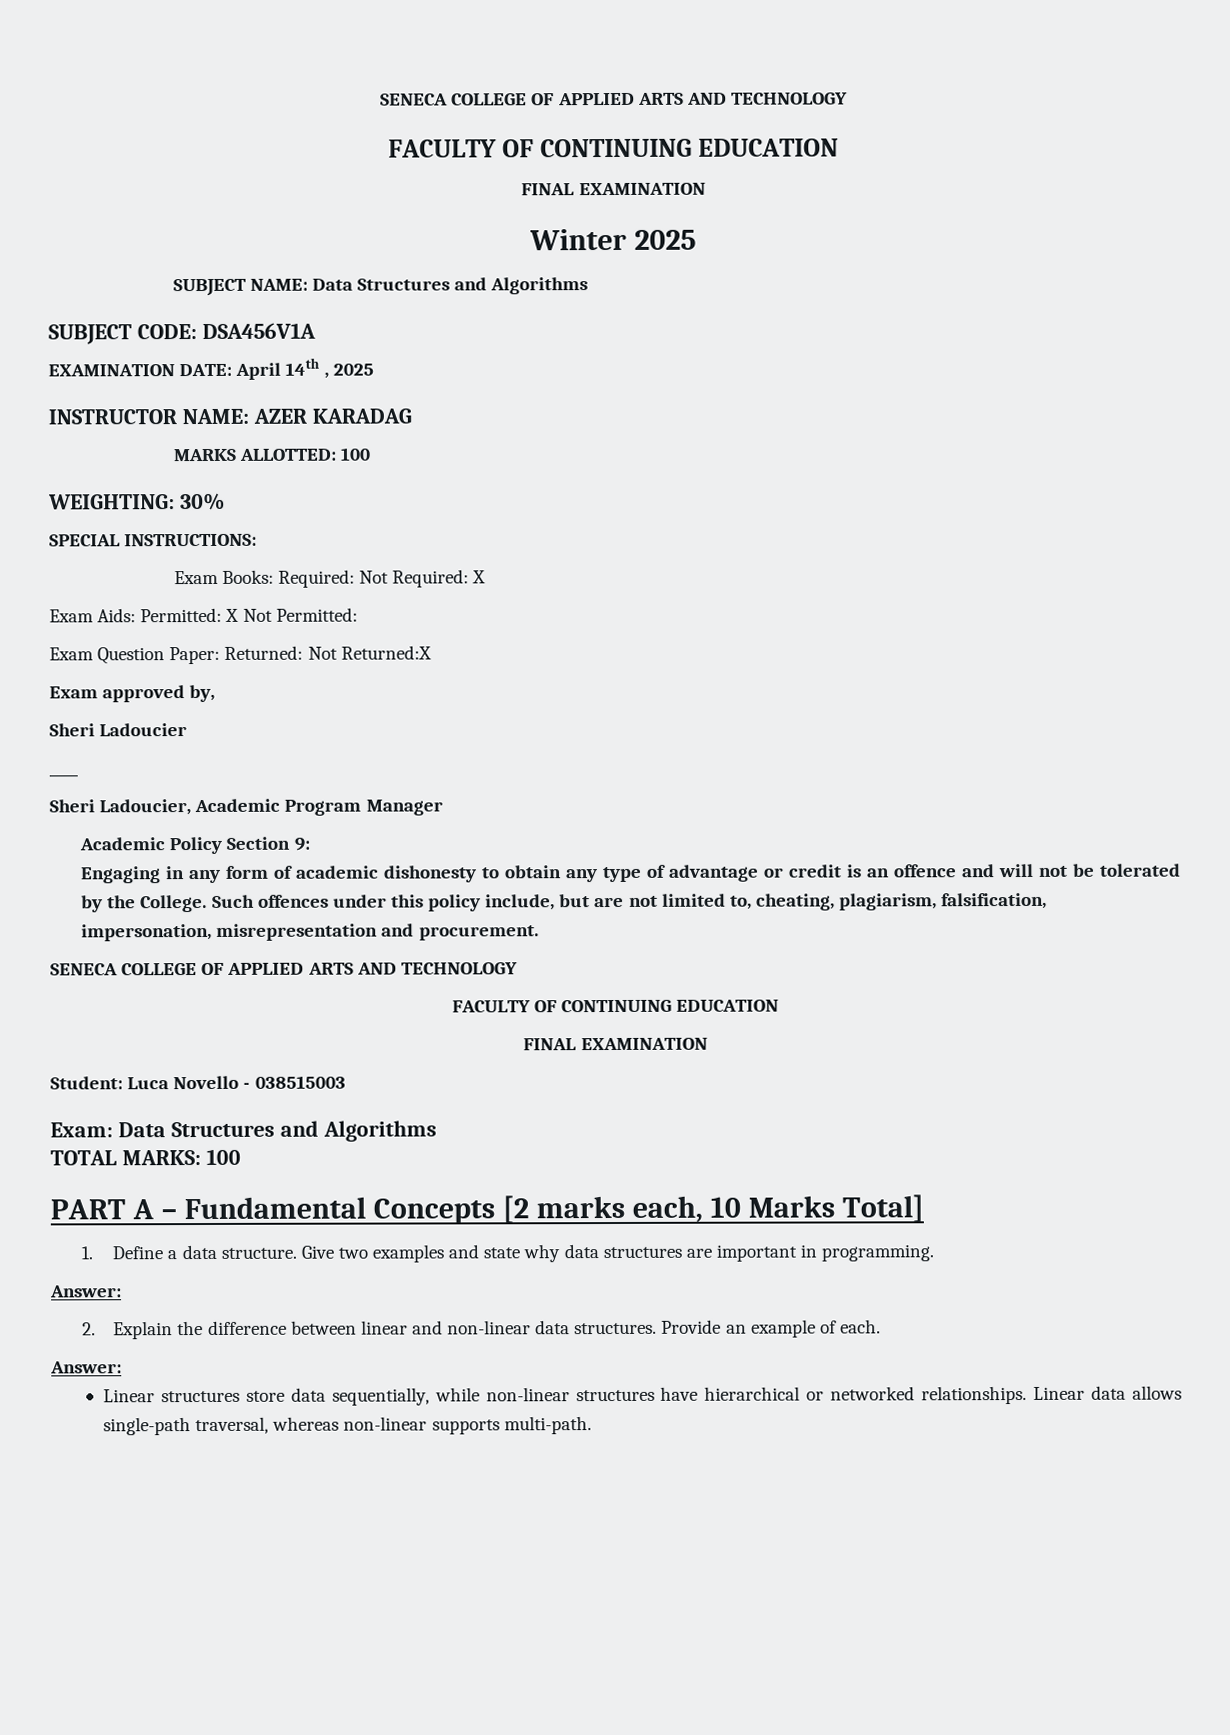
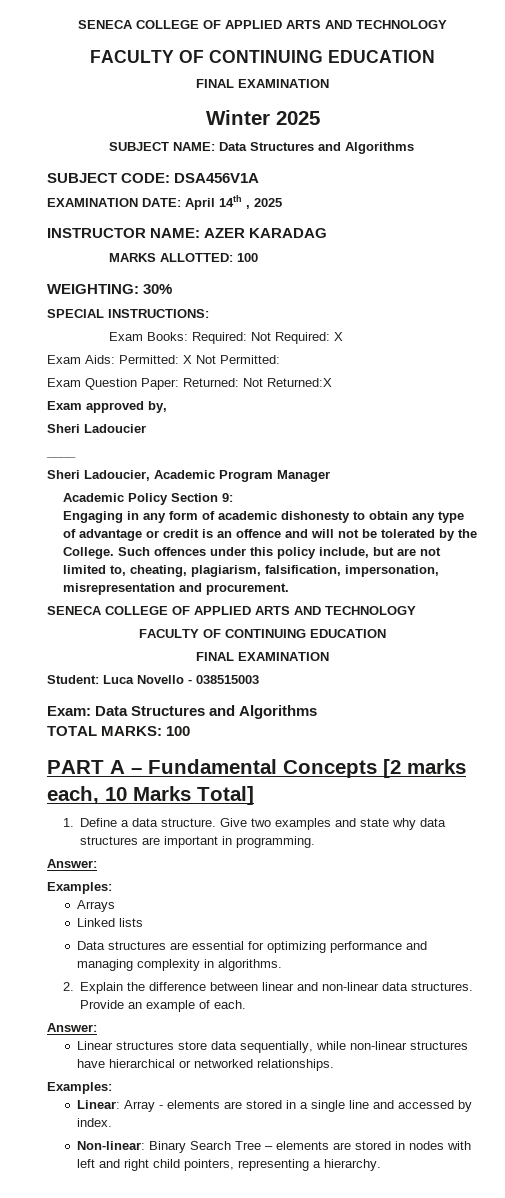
  Give two examples and state why data structures are important in programming.
  Answer:
+ Examples:
+ Arrays
+ Linked lists
+ Data structures are essential for optimizing performance and managing complexity in algorithms.
- Linear structures store data sequentially, while non-linear structures have hierarchical or networked relationships. Linear data allows single-path traversal, whereas non-linear supports multi-path.
+ Linear structures store data sequentially, while non-linear structures have hierarchical or networked relationships.
+ Examples:
+ Linear: Array - elements are stored in a single line and accessed by index.
+ Non-linear: Binary Search Tree – elements are stored in nodes with left and right child pointers, representing a hierarchy.

